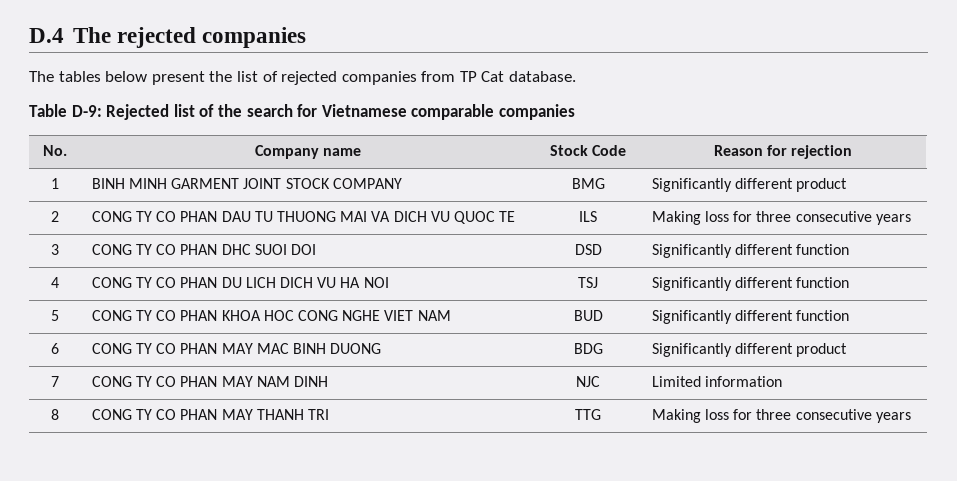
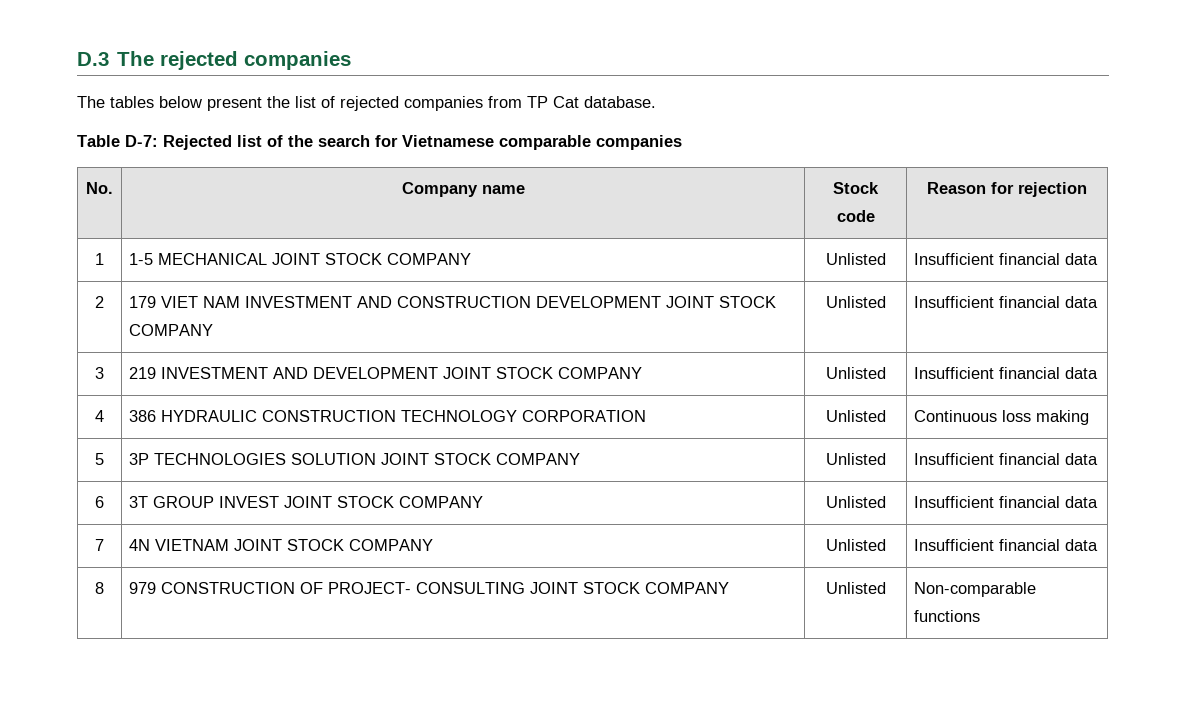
- D.4 The rejected companies
+ D.3 The rejected companies
- Table D-9: Rejected list of the search for Vietnamese comparable companies
+ Table D-7: Rejected list of the search for Vietnamese comparable companies
- No. | Company name | Stock Code | Reason for rejection
+ No. | Company name | Stock code | Reason for rejection
- 1 | BINH MINH GARMENT JOINT STOCK COMPANY | BMG | Significantly different product
- 2 | CONG TY CO PHAN DAU TU THUONG MAI VA DICH VU QUOC TE | ILS | Making loss for three consecutive years
- 3 | CONG TY CO PHAN DHC SUOI DOI | DSD | Significantly different function
- 4 | CONG TY CO PHAN DU LICH DICH VU HA NOI | TSJ | Significantly different function
- 5 | CONG TY CO PHAN KHOA HOC CONG NGHE VIET NAM | BUD | Significantly different function
- 6 | CONG TY CO PHAN MAY MAC BINH DUONG | BDG | Significantly different product
- 7 | CONG TY CO PHAN MAY NAM DINH | NJC | Limited information
- 8 | CONG TY CO PHAN MAY THANH TRI | TTG | Making loss for three consecutive years
+ 1 | 1-5 MECHANICAL JOINT STOCK COMPANY | Unlisted | Insufficient financial data
+ 2 | 179 VIET NAM INVESTMENT AND CONSTRUCTION DEVELOPMENT JOINT STOCK COMPANY | Unlisted | Insufficient financial data
+ 3 | 219 INVESTMENT AND DEVELOPMENT JOINT STOCK COMPANY | Unlisted | Insufficient financial data
+ 4 | 386 HYDRAULIC CONSTRUCTION TECHNOLOGY CORPORATION | Unlisted | Continuous loss making
+ 5 | 3P TECHNOLOGIES SOLUTION JOINT STOCK COMPANY | Unlisted | Insufficient financial data
+ 6 | 3T GROUP INVEST JOINT STOCK COMPANY | Unlisted | Insufficient financial data
+ 7 | 4N VIETNAM JOINT STOCK COMPANY | Unlisted | Insufficient financial data
+ 8 | 979 CONSTRUCTION OF PROJECT- CONSULTING JOINT STOCK COMPANY | Unlisted | Non-comparable functions

